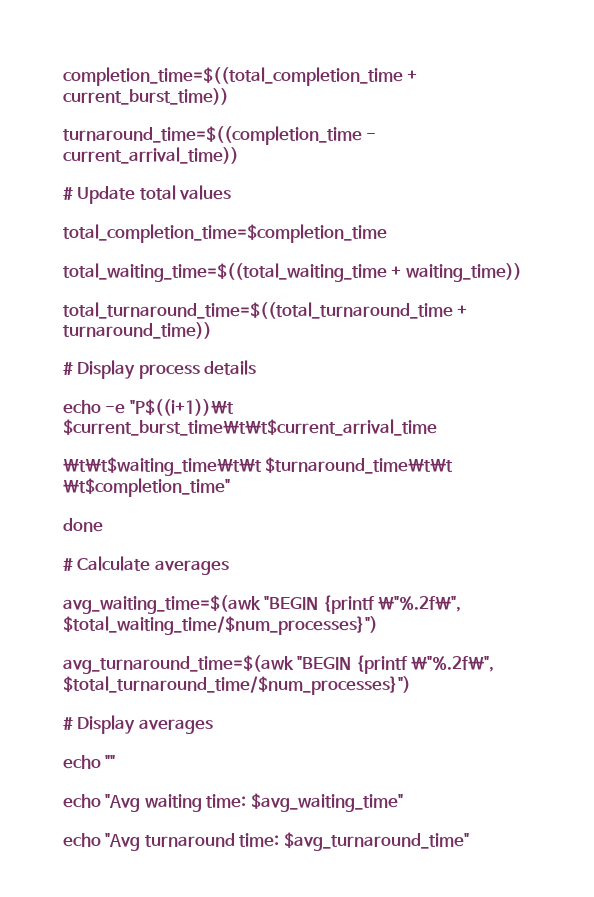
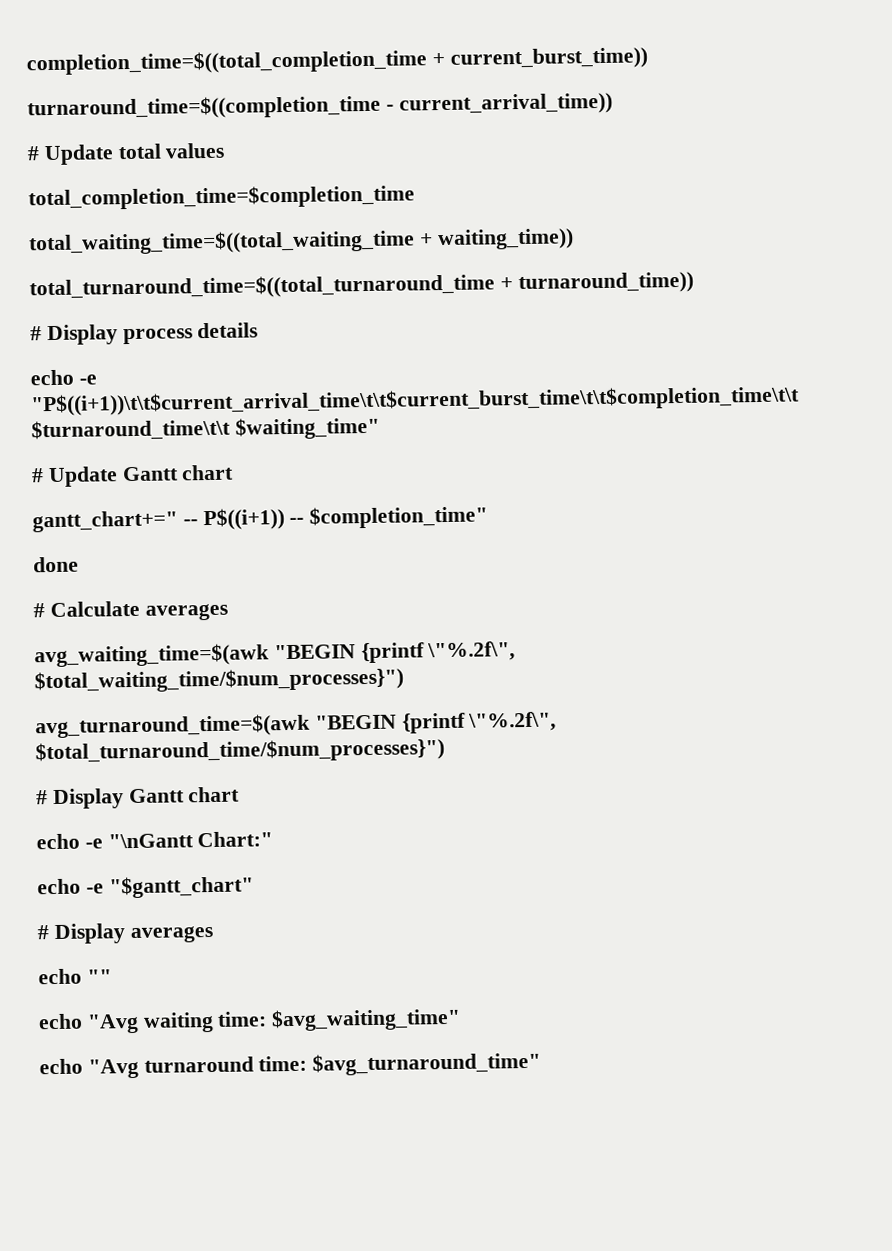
- echo -e "P$((i+1))\t $current_burst_time\t\t$current_arrival_time
- \t\t$waiting_time\t\t $turnaround_time\t\t \t$completion_time"
+ echo -e "P$((i+1))\t\t$current_arrival_time\t\t$current_burst_time\t\t$completion_time\t\t $turnaround_time\t\t $waiting_time"
+ # Update Gantt chart
+ gantt_chart+=" -- P$((i+1)) -- $completion_time"
+ # Display Gantt chart
+ echo -e "\nGantt Chart:"
+ echo -e "$gantt_chart"

